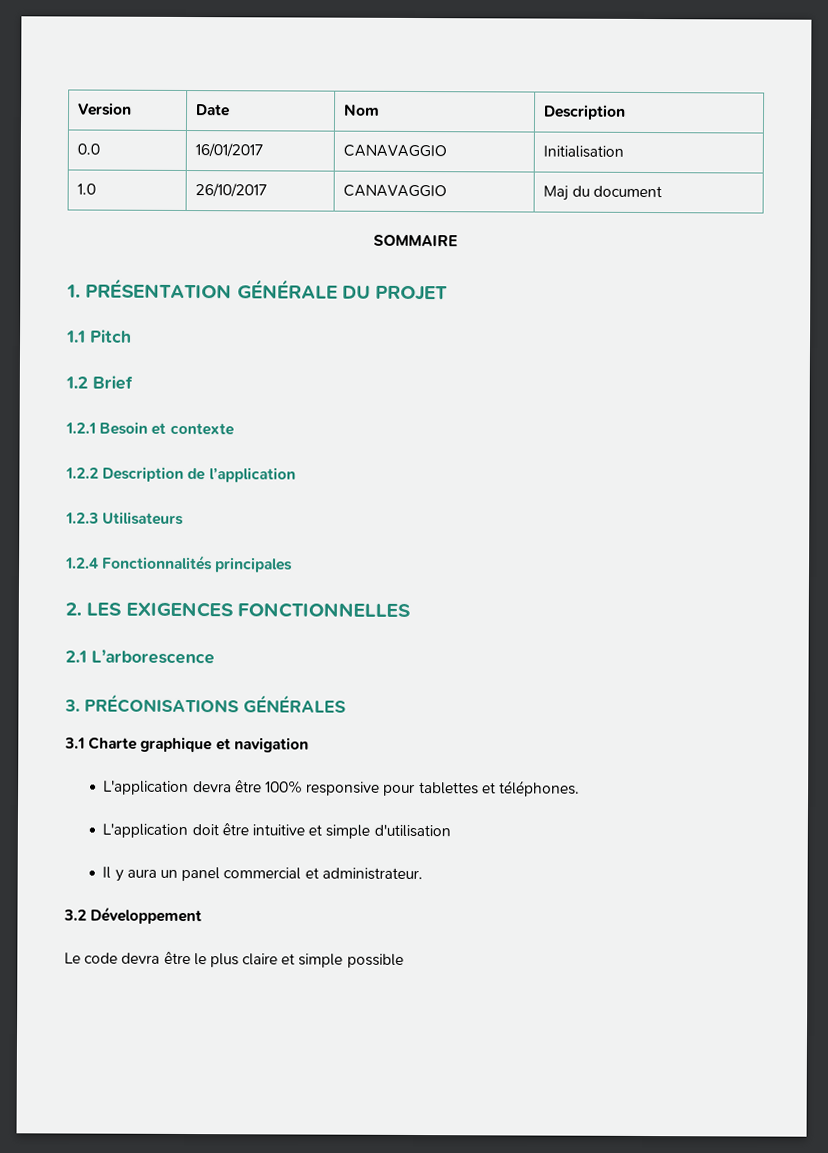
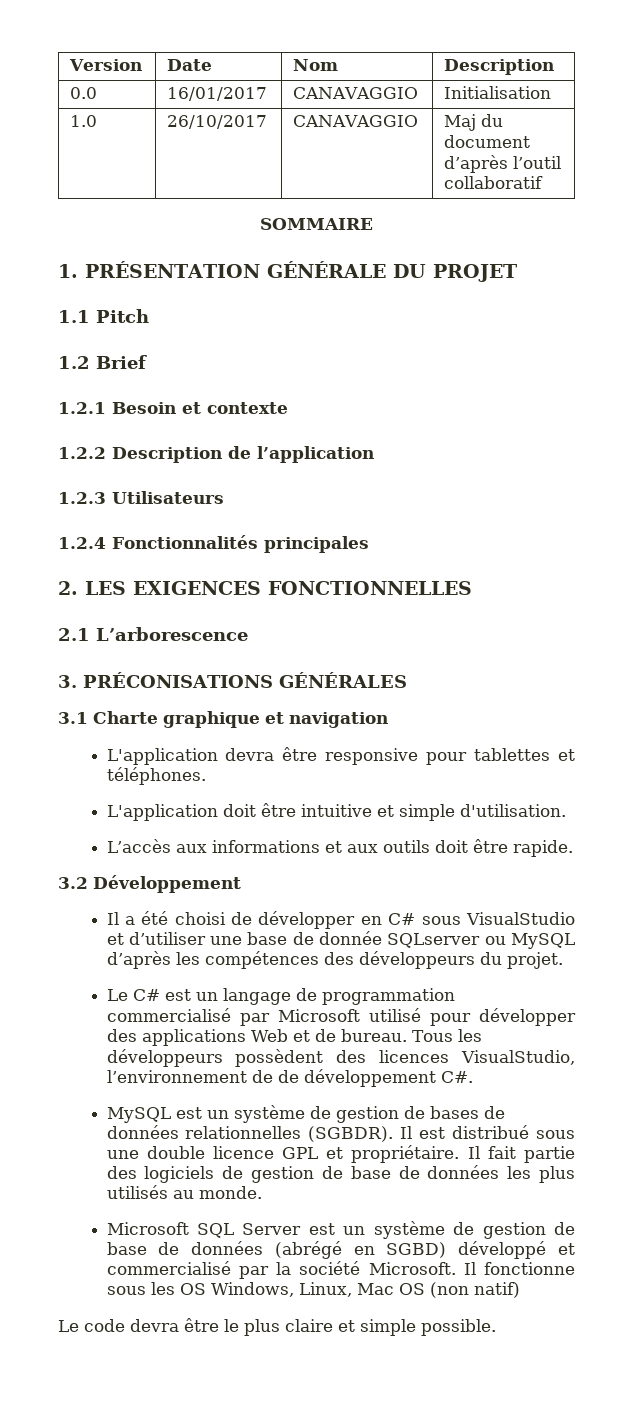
- 1.0 | 26/10/2017 | CANAVAGGIO | Maj du document
+ 1.0 | 26/10/2017 | CANAVAGGIO | Maj du document d’après l’outil collaboratif
- L'application devra être 100% responsive pour tablettes et téléphones.
+ L'application devra être responsive pour tablettes et téléphones.
- L'application doit être intuitive et simple d'utilisation
- Il y aura un panel commercial et administrateur.
+ L'application doit être intuitive et simple d'utilisation.
+ L’accès aux informations et aux outils doit être rapide.
  3.2 Développement
+ Il a été choisi de développer en C# sous VisualStudio et d’utiliser une base de donnée SQLserver ou MySQL d’après les compétences des développeurs du projet.
+ Le C# est un langage de programmation commercialisé par Microsoft utilisé pour développer des applications Web et de bureau. Tous les développeurs possèdent des licences VisualStudio, l’environnement de de développement C#.
+ MySQL est un système de gestion de bases de données relationnelles (SGBDR). Il est distribué sous une double licence GPL et propriétaire. Il fait partie des logiciels de gestion de base de données les plus utilisés au monde.
+ Microsoft SQL Server est un système de gestion de base de données (abrégé en SGBD) développé et commercialisé par la société Microsoft. Il fonctionne sous les OS Windows, Linux, Mac OS (non natif)
- Le code devra être le plus claire et simple possible
+ Le code devra être le plus claire et simple possible.

